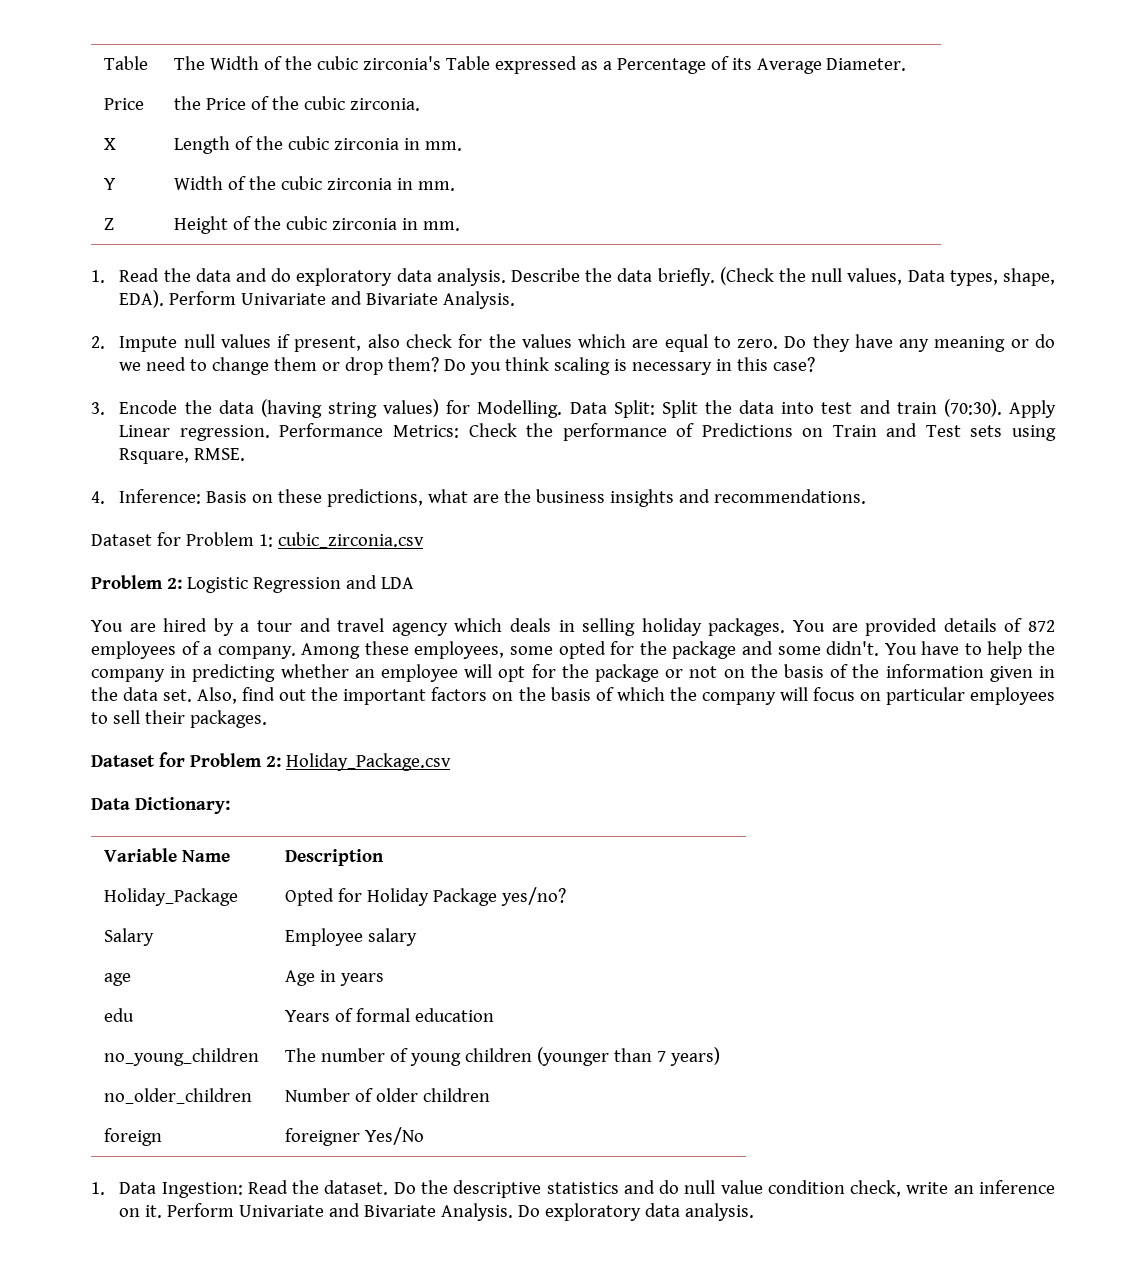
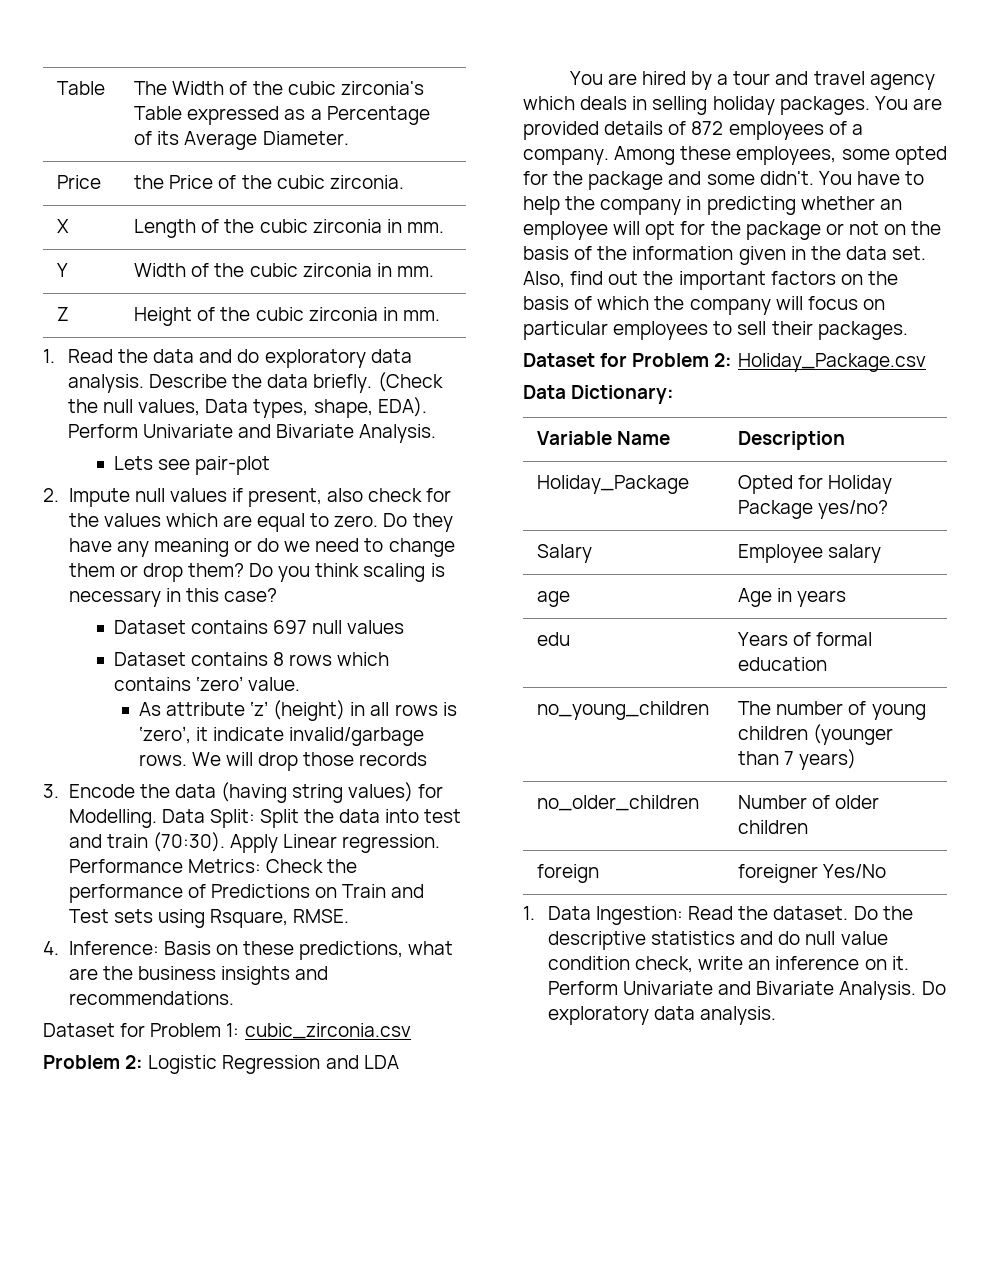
+ Lets see pair-plot
+ Dataset contains 697 null values
+ Dataset contains 8 rows which contains ‘zero’ value.
+ As attribute ‘z’ (height) in all rows is ‘zero’, it indicate invalid/garbage rows. We will drop those records

